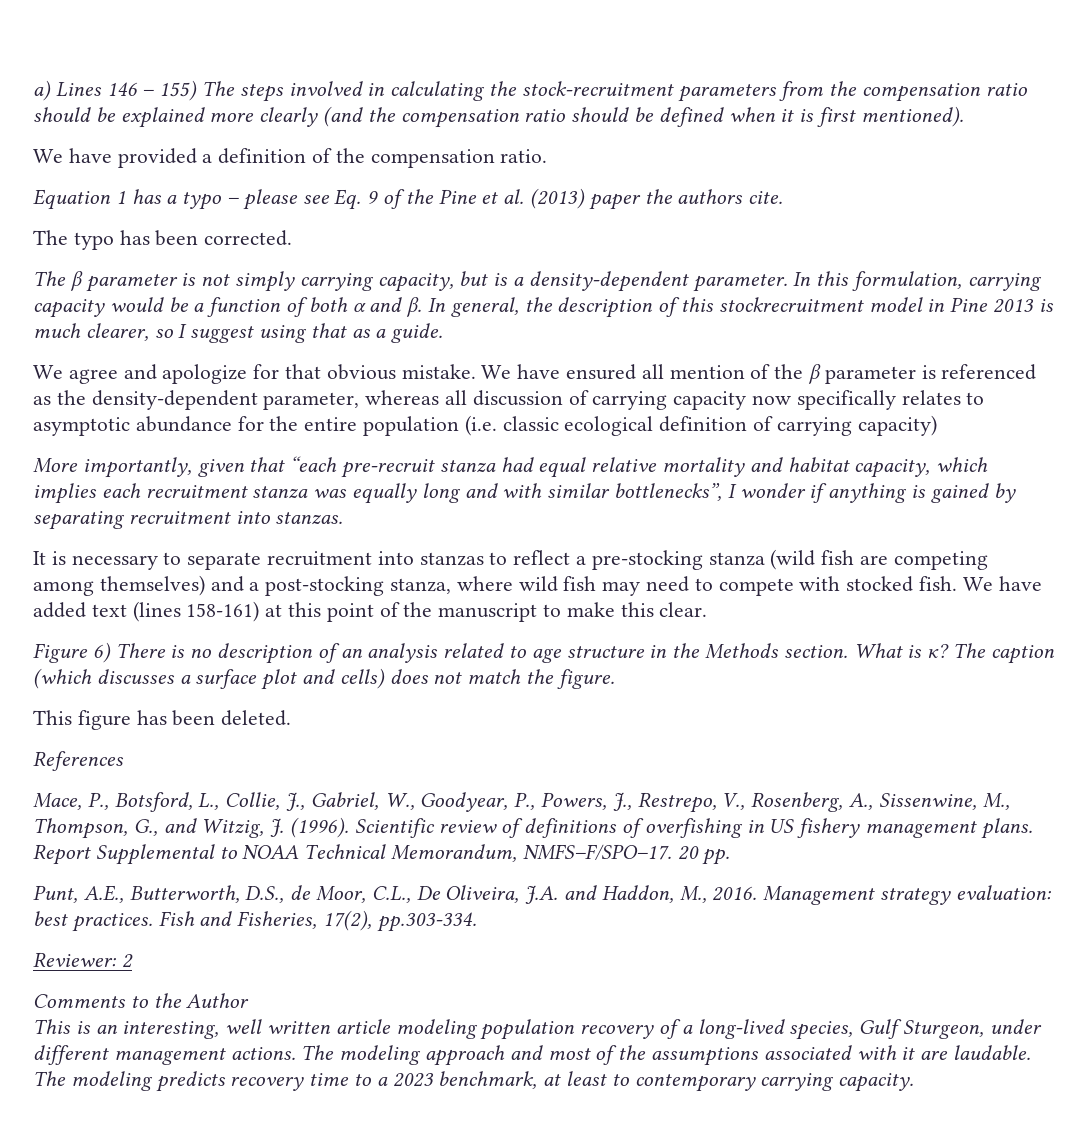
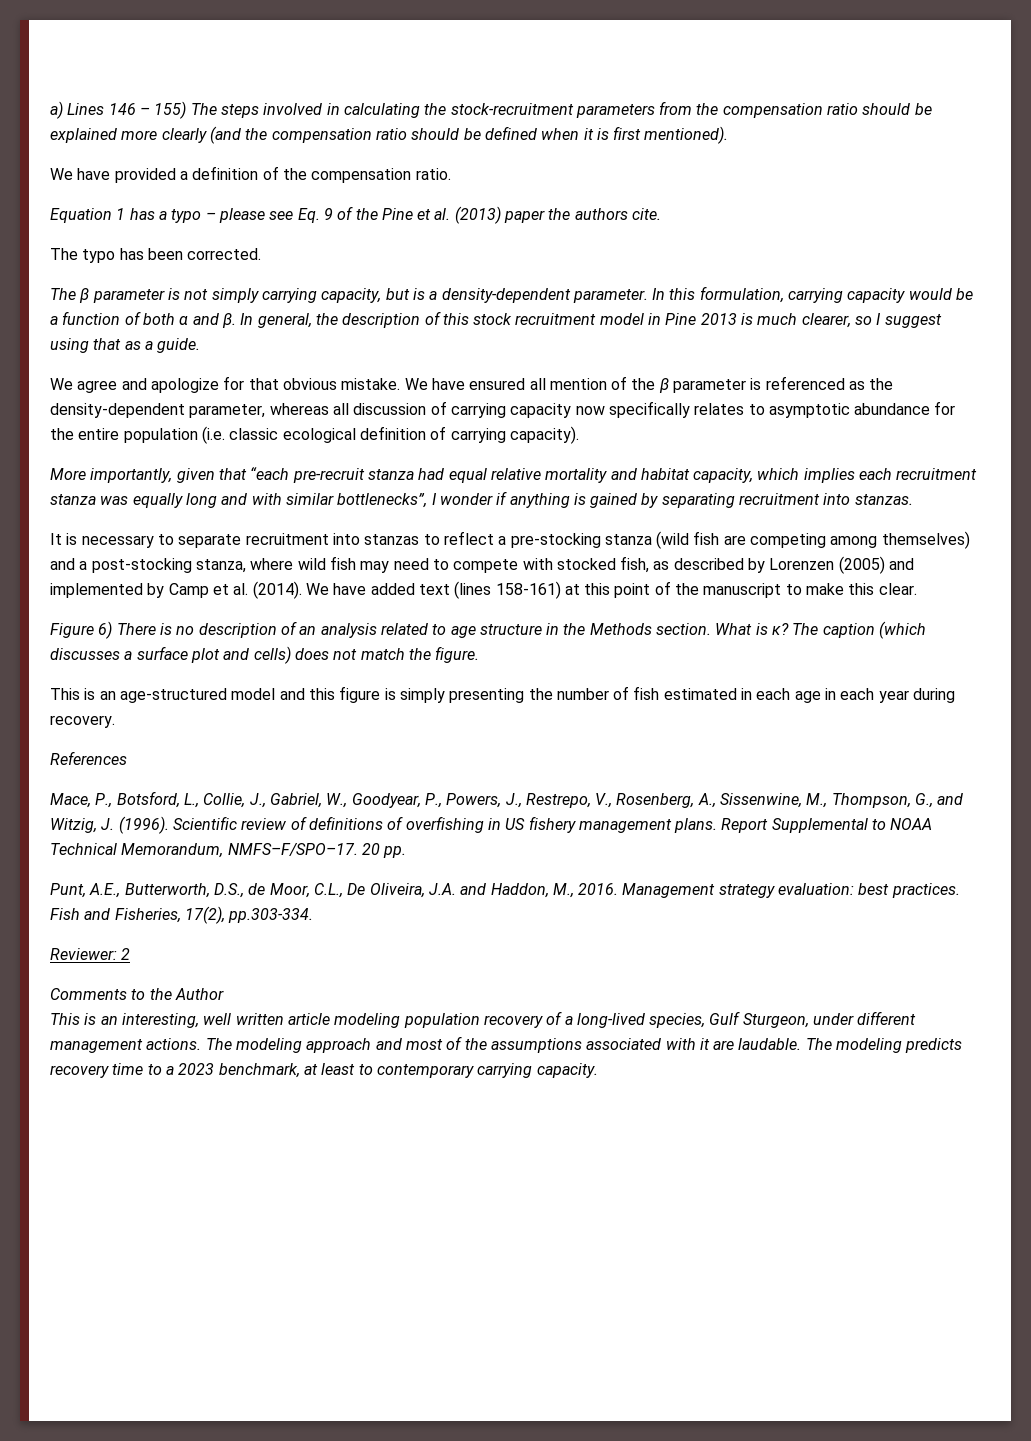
- In general, the description of this stockrecruitment model in Pine 2013 is much clearer, so I suggest using that as a guide.
+ In general, the description of this stock recruitment model in Pine 2013 is much clearer, so I suggest using that as a guide.
- We have ensured all mention of the β parameter is referenced as the density-dependent parameter, whereas all discussion of carrying capacity now specifically relates to asymptotic abundance for the entire population (i.e. classic ecological definition of carrying capacity)
+ We have ensured all mention of the β parameter is referenced as the density-dependent parameter, whereas all discussion of carrying capacity now specifically relates to asymptotic abundance for the entire population (i.e. classic ecological definition of carrying capacity).
- It is necessary to separate recruitment into stanzas to reflect a pre-stocking stanza (wild fish are competing among themselves) and a post-stocking stanza, where wild fish may need to compete with stocked fish.
+ It is necessary to separate recruitment into stanzas to reflect a pre-stocking stanza (wild fish are competing among themselves) and a post-stocking stanza, where wild fish may need to compete with stocked fish, as described by Lorenzen (2005) and implemented by Camp et al. (2014).
- This figure has been deleted.
+ This is an age-structured model and this figure is simply presenting the number of fish estimated in each age in each year during recovery.

